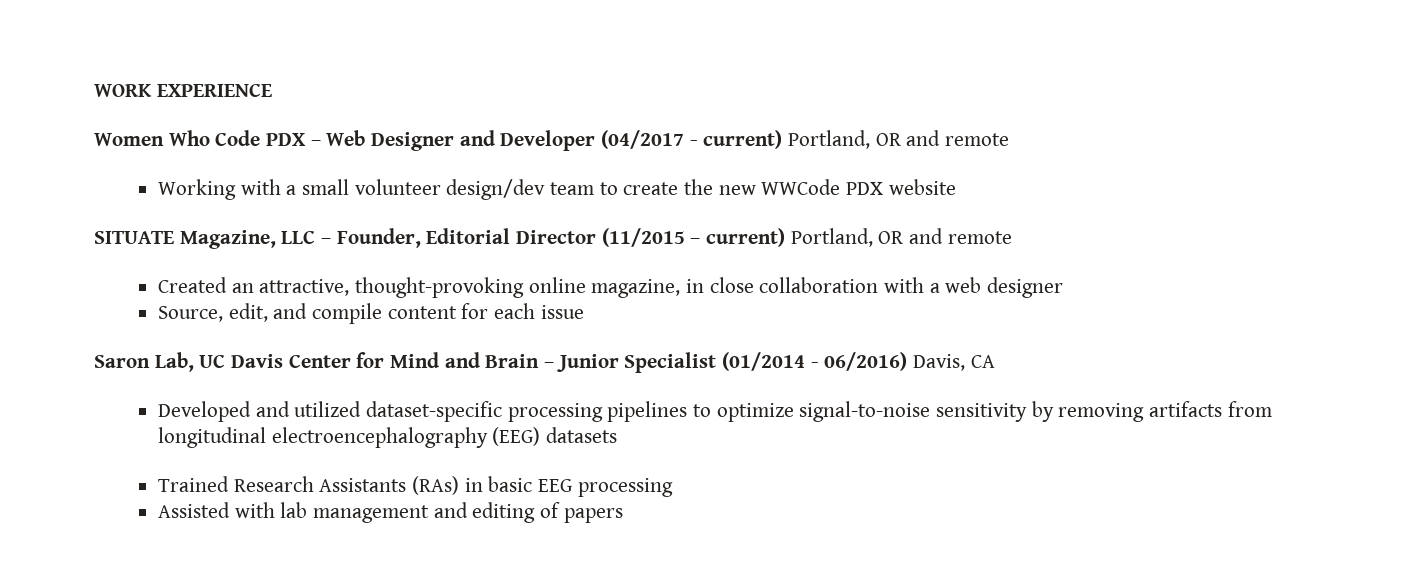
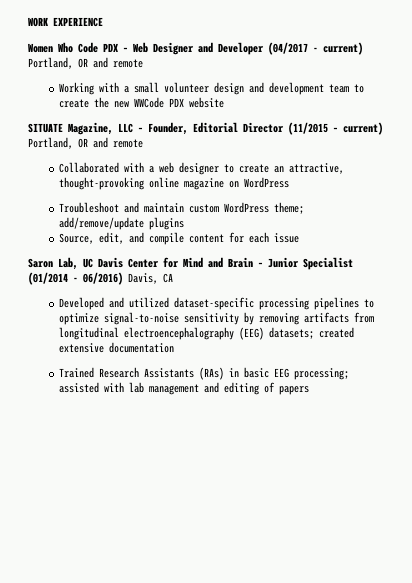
- Working with a small volunteer design/dev team to create the new WWCode PDX website
+ Working with a small volunteer design and development team to create the new WWCode PDX website
- Created an attractive, thought-provoking online magazine, in close collaboration with a web designer
+ Collaborated with a web designer to create an attractive, thought-provoking online magazine on WordPress
+ Troubleshoot and maintain custom WordPress theme; add/remove/update plugins
- Developed and utilized dataset-specific processing pipelines to optimize signal-to-noise sensitivity by removing artifacts from longitudinal electroencephalography (EEG) datasets
+ Developed and utilized dataset-specific processing pipelines to optimize signal-to-noise sensitivity by removing artifacts from longitudinal electroencephalography (EEG) datasets; created extensive documentation
- Trained Research Assistants (RAs) in basic EEG processing
- Assisted with lab management and editing of papers
+ Trained Research Assistants (RAs) in basic EEG processing; assisted with lab management and editing of papers

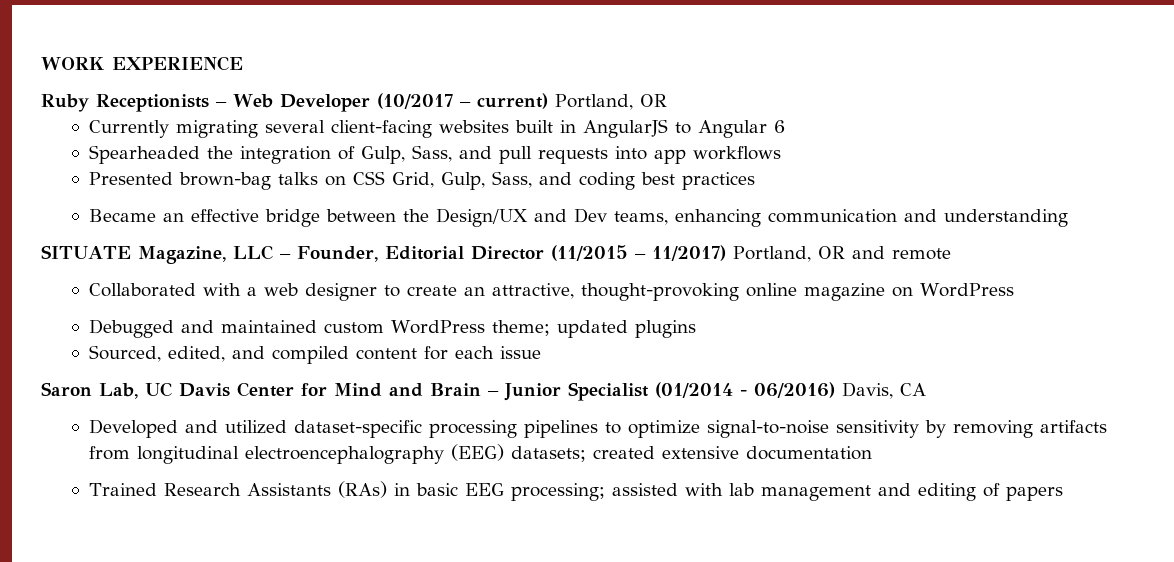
- Women Who Code PDX – Web Designer and Developer (04/2017 - current) Portland, OR and remote
- Working with a small volunteer design and development team to create the new WWCode PDX website
+ Ruby Receptionists – Web Developer (10/2017 – current) Portland, OR
+ Currently migrating several client-facing websites built in AngularJS to Angular 6
+ Spearheaded the integration of Gulp, Sass, and pull requests into app workflows
+ Presented brown-bag talks on CSS Grid, Gulp, Sass, and coding best practices
+ Became an effective bridge between the Design/UX and Dev teams, enhancing communication and understanding
- SITUATE Magazine, LLC – Founder, Editorial Director (11/2015 – current) Portland, OR and remote
+ SITUATE Magazine, LLC – Founder, Editorial Director (11/2015 – 11/2017) Portland, OR and remote
- Troubleshoot and maintain custom WordPress theme; add/remove/update plugins
+ Debugged and maintained custom WordPress theme; updated plugins
- Source, edit, and compile content for each issue
+ Sourced, edited, and compiled content for each issue

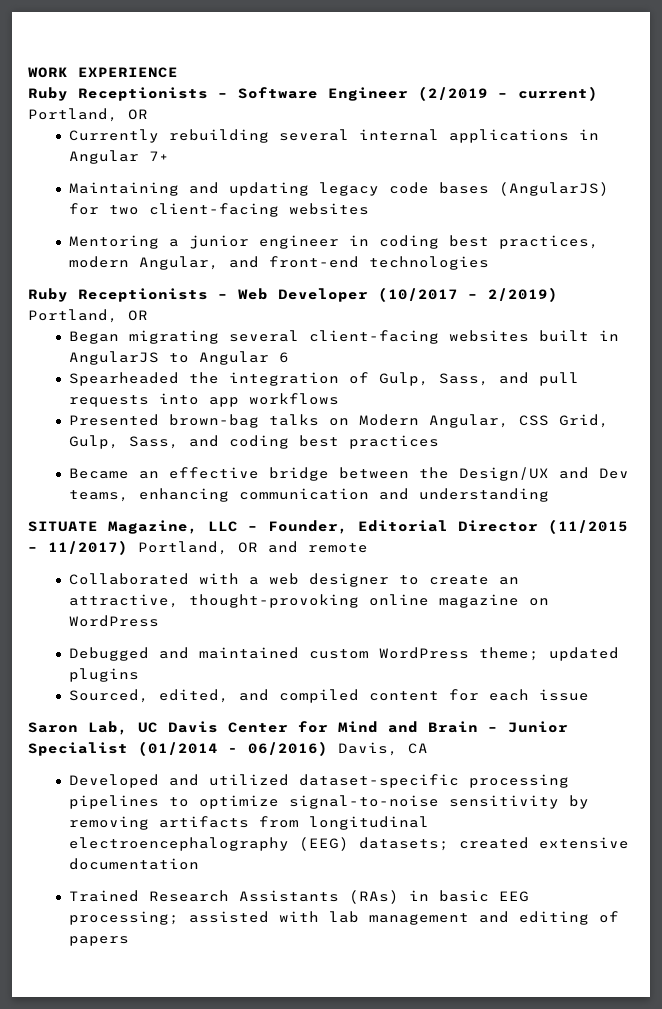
+ Ruby Receptionists – Software Engineer (2/2019 – current) Portland, OR
+ Currently rebuilding several internal applications in Angular 7+
+ Maintaining and updating legacy code bases (AngularJS) for two client-facing websites
+ Mentoring a junior engineer in coding best practices, modern Angular, and front-end technologies
- Ruby Receptionists – Web Developer (10/2017 – current) Portland, OR
- Currently migrating several client-facing websites built in AngularJS to Angular 6
+ Ruby Receptionists – Web Developer (10/2017 – 2/2019) Portland, OR
+ Began migrating several client-facing websites built in AngularJS to Angular 6
- Presented brown-bag talks on CSS Grid, Gulp, Sass, and coding best practices
+ Presented brown-bag talks on Modern Angular, CSS Grid, Gulp, Sass, and coding best practices

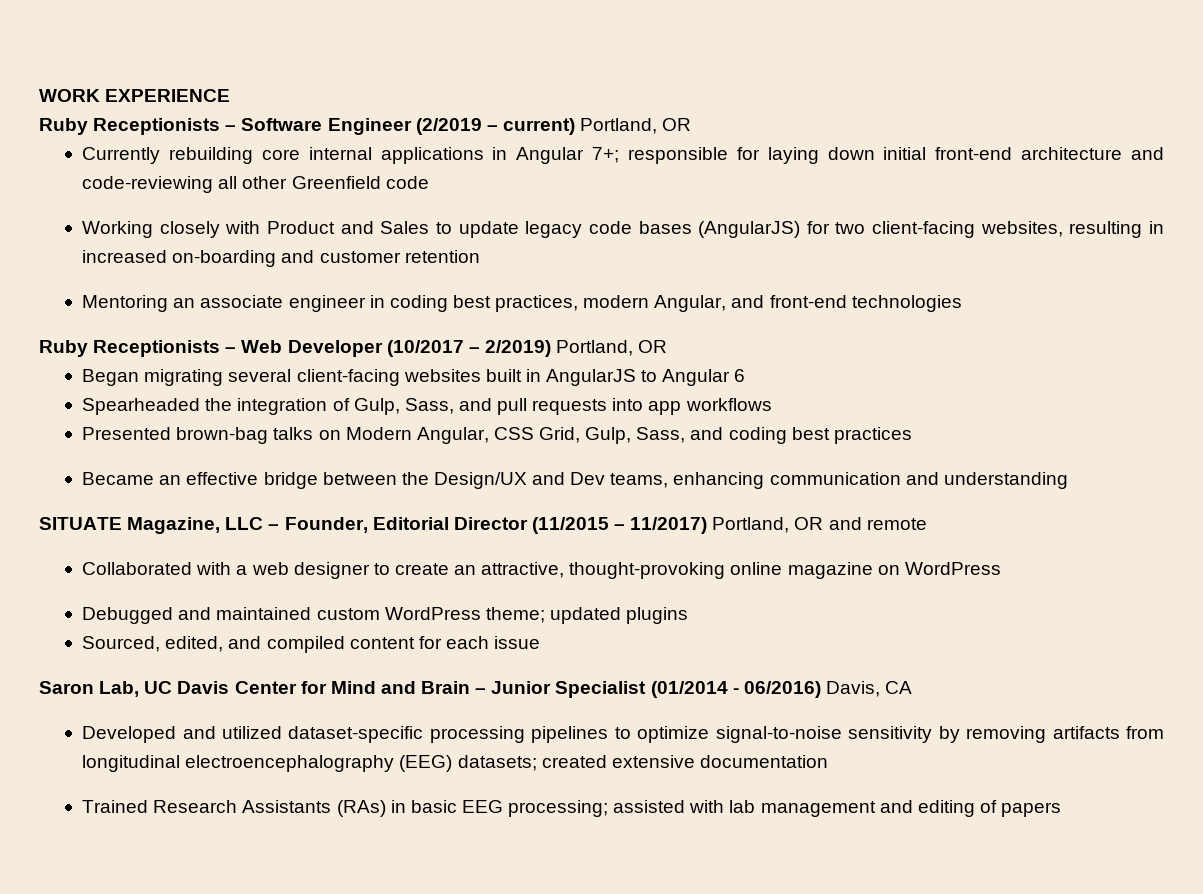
- Currently rebuilding several internal applications in Angular 7+
- Maintaining and updating legacy code bases (AngularJS) for two client-facing websites
+ Currently rebuilding core internal applications in Angular 7+; responsible for laying down initial front-end architecture and code-reviewing all other Greenfield code
+ Working closely with Product and Sales to update legacy code bases (AngularJS) for two client-facing websites, resulting in increased on-boarding and customer retention
- Mentoring a junior engineer in coding best practices, modern Angular, and front-end technologies
+ Mentoring an associate engineer in coding best practices, modern Angular, and front-end technologies

